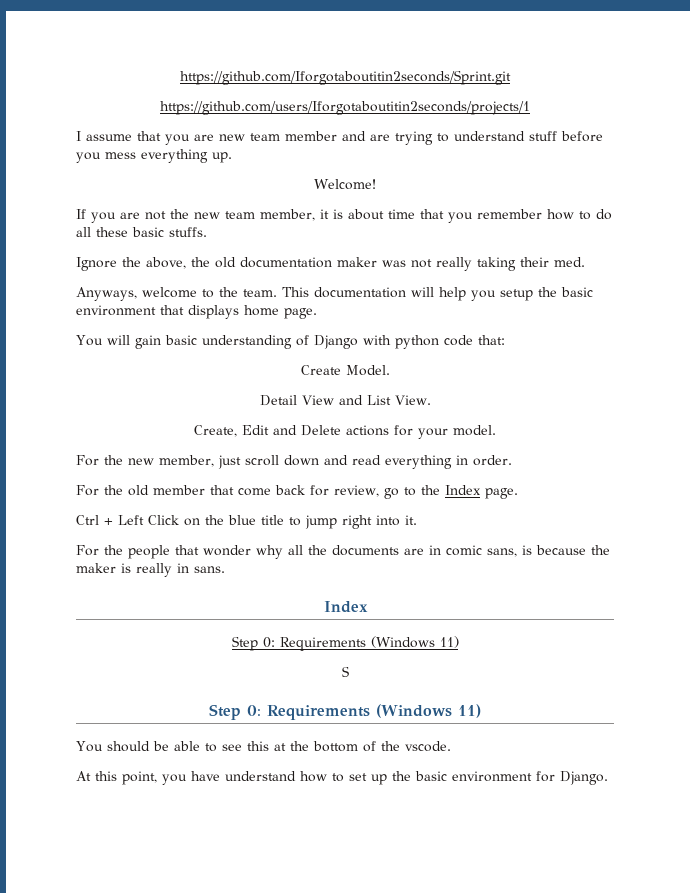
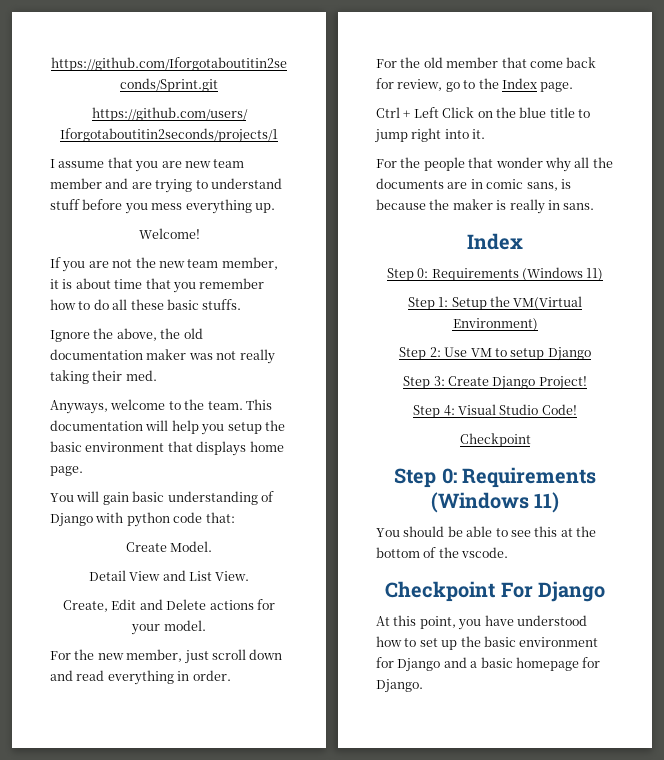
- S
+ Step 1: Setup the VM(Virtual Environment)
+ Step 2: Use VM to setup Django
+ Step 3: Create Django Project!
+ Step 4: Visual Studio Code!
+ Checkpoint
+ Checkpoint For Django
- At this point, you have understand how to set up the basic environment for Django.
+ At this point, you have understood how to set up the basic environment for Django and a basic homepage for Django.

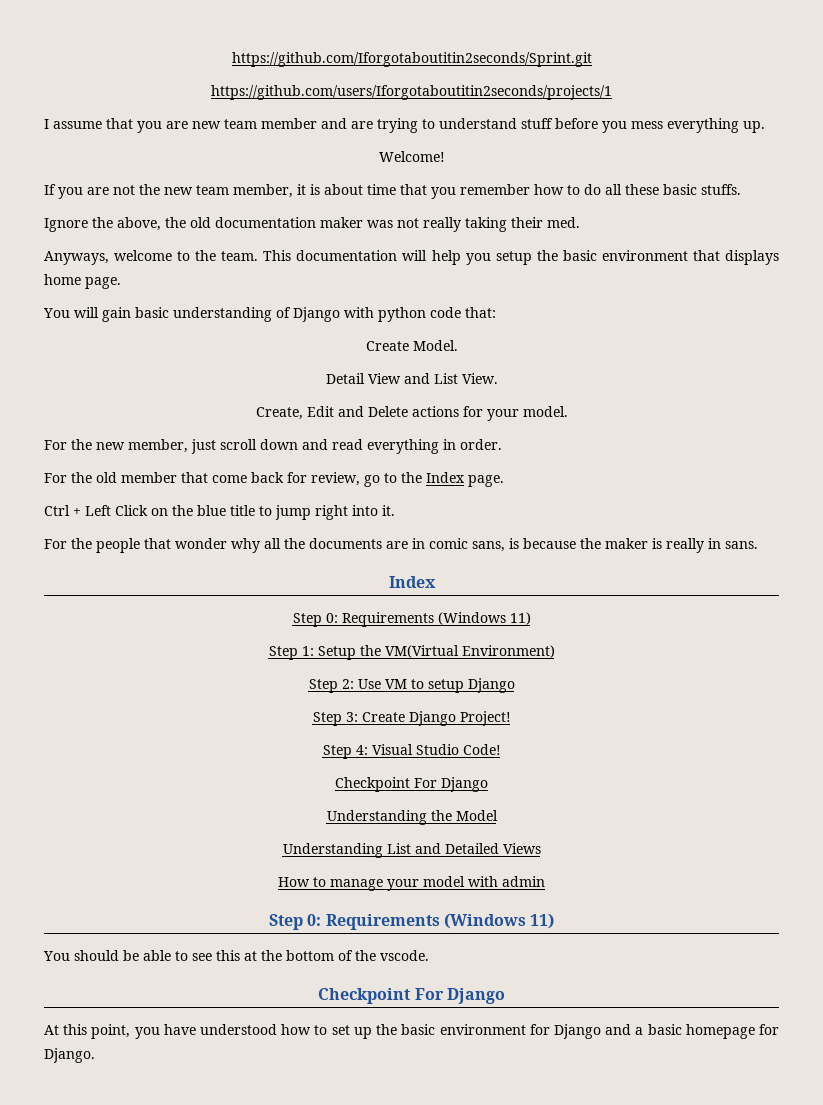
  Step 4: Visual Studio Code!
- Checkpoint
+ Checkpoint For Django
+ Understanding the Model
+ Understanding List and Detailed Views
+ How to manage your model with admin

